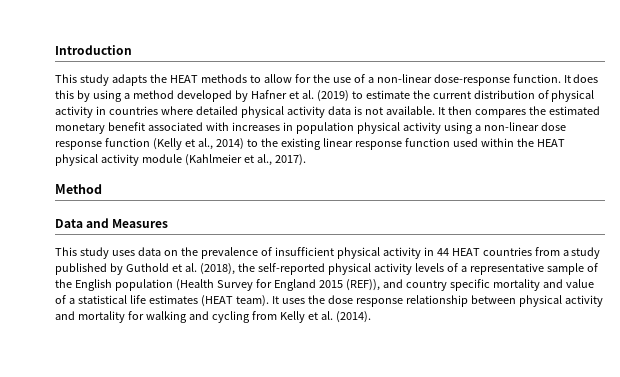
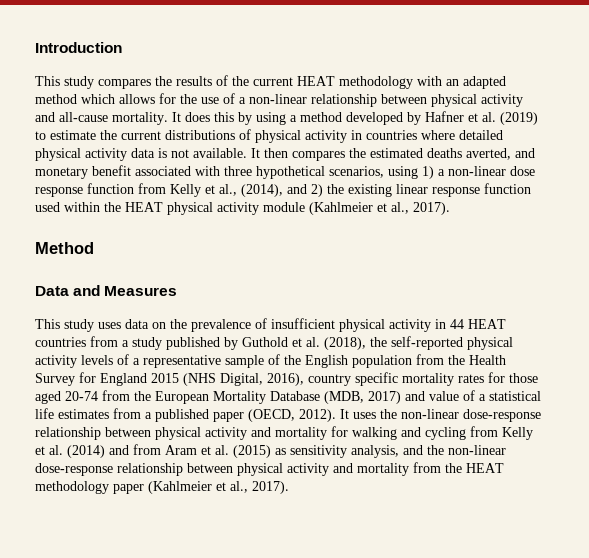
- This study adapts the HEAT methods to allow for the use of a non-linear dose-response function.
+ This study compares the results of the current HEAT methodology with an adapted method which allows for the use of a non-linear relationship between physical activity and all-cause mortality.
- It does this by using a method developed by Hafner et al. (2019) to estimate the current distribution of physical activity in countries where detailed physical activity data is not available.
+ It does this by using a method developed by Hafner et al. (2019) to estimate the current distributions of physical activity in countries where detailed physical activity data is not available.
- It then compares the estimated monetary benefit associated with increases in population physical activity using a non-linear dose response function (Kelly et al., 2014) to the existing linear response function used within the HEAT physical activity module (Kahlmeier et al., 2017).
+ It then compares the estimated deaths averted, and monetary benefit associated with three hypothetical scenarios, using 1) a non-linear dose response function from Kelly et al., (2014), and 2) the existing linear response function used within the HEAT physical activity module (Kahlmeier et al., 2017).
- This study uses data on the prevalence of insufficient physical activity in 44 HEAT countries from a study published by Guthold et al. (2018), the self-reported physical activity levels of a representative sample of the English population (Health Survey for England 2015 (REF)), and country specific mortality and value of a statistical life estimates (HEAT team).
+ This study uses data on the prevalence of insufficient physical activity in 44 HEAT countries from a study published by Guthold et al. (2018), the self-reported physical activity levels of a representative sample of the English population from the Health Survey for England 2015 (NHS Digital, 2016), country specific mortality rates for those aged 20-74 from the European Mortality Database (MDB, 2017) and value of a statistical life estimates from a published paper (OECD, 2012).
- It uses the dose response relationship between physical activity and mortality for walking and cycling from Kelly et al. (2014).
+ It uses the non-linear dose-response relationship between physical activity and mortality for walking and cycling from Kelly et al. (2014) and from Aram et al. (2015) as sensitivity analysis, and the non-linear dose-response relationship between physical activity and mortality from the HEAT methodology paper (Kahlmeier et al., 2017).

